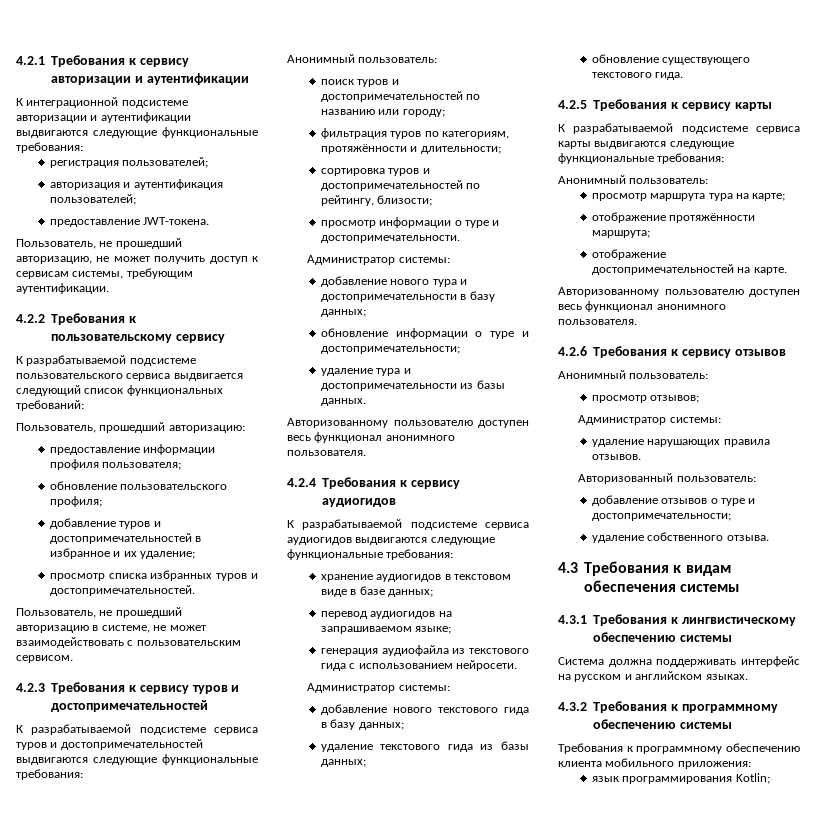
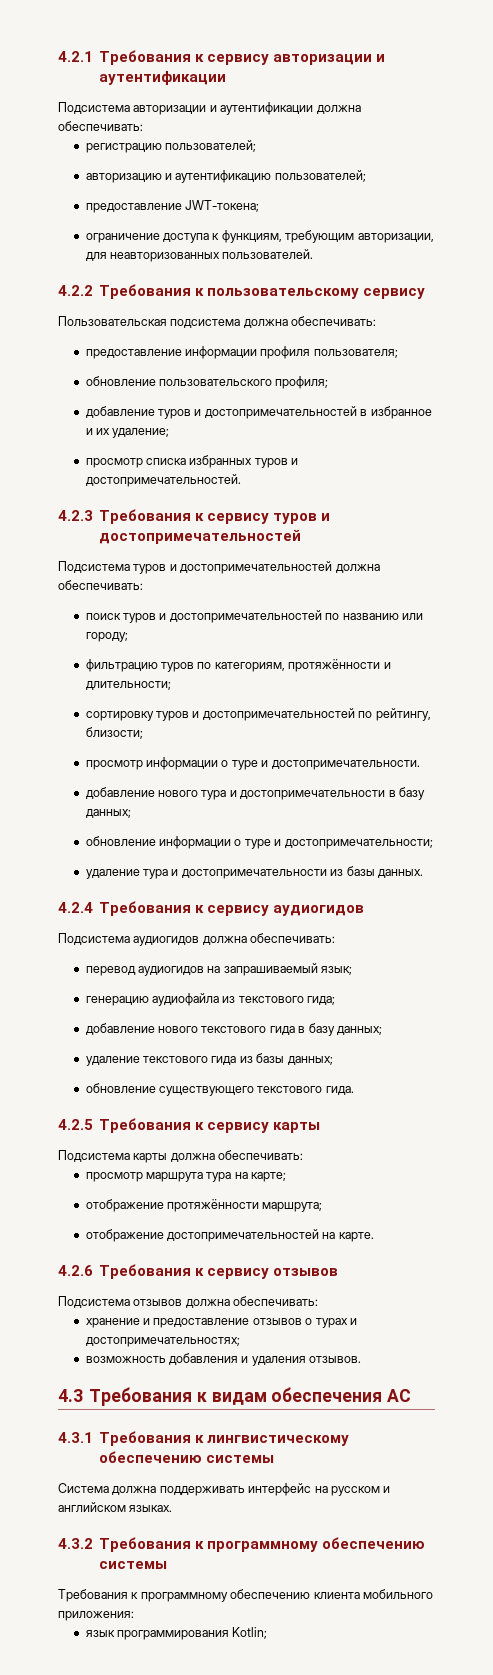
- К интеграционной подсистеме авторизации и аутентификации выдвигаются следующие функциональные требования:
- регистрация пользователей;
- авторизация и аутентификация пользователей;
- предоставление JWT-токена.
- Пользователь, не прошедший авторизацию, не может получить доступ к сервисам системы, требующим аутентификации.
+ Подсистема авторизации и аутентификации должна обеспечивать:
+ регистрацию пользователей;
+ авторизацию и аутентификацию пользователей;
+ предоставление JWT-токена;
+ ограничение доступа к функциям, требующим авторизации, для неавторизованных пользователей.
- К разрабатываемой подсистеме пользовательского сервиса выдвигается следующий список функциональных требований:
- Пользователь, прошедший авторизацию:
+ Пользовательская подсистема должна обеспечивать:
- Пользователь, не прошедший авторизацию в системе, не может взаимодействовать с пользовательским сервисом.
- К разрабатываемой подсистеме сервиса туров и достопримечательностей выдвигаются следующие функциональные требования:
- Анонимный пользователь:
+ Подсистема туров и достопримечательностей должна обеспечивать:
- фильтрация туров по категориям, протяжённости и длительности;
+ фильтрацию туров по категориям, протяжённости и длительности;
- сортировка туров и достопримечательностей по рейтингу, близости;
+ сортировку туров и достопримечательностей по рейтингу, близости;
  просмотр информации о туре и достопримечательности.
- Администратор системы:
  удаление тура и достопримечательности из базы данных.
- Авторизованному пользователю доступен весь функционал анонимного пользователя.
- К разрабатываемой подсистеме сервиса аудиогидов выдвигаются следующие функциональные требования:
- хранение аудиогидов в текстовом виде в базе данных;
- перевод аудиогидов на запрашиваемом языке;
- генерация аудиофайла из текстового гида с использованием нейросети.
- Администратор системы:
+ Подсистема аудиогидов должна обеспечивать:
+ перевод аудиогидов на запрашиваемый язык;
+ генерацию аудиофайла из текстового гида;
- К разрабатываемой подсистеме сервиса карты выдвигаются следующие функциональные требования:
- Анонимный пользователь:
+ Подсистема карты должна обеспечивать:
  отображение достопримечательностей на карте.
- Авторизованному пользователю доступен весь функционал анонимного пользователя.
  4.2.6 Требования к сервису отзывов
- Анонимный пользователь:
- просмотр отзывов;
- Администратор системы:
- удаление нарушающих правила отзывов.
- Авторизованный пользователь:
- добавление отзывов о туре и достопримечательности;
- удаление собственного отзыва.
+ Подсистема отзывов должна обеспечивать:
+ хранение и предоставление отзывов о турах и достопримечательностях;
+ возможность добавления и удаления отзывов.
- 4.3 Требования к видам обеспечения системы
+ 4.3 Требования к видам обеспечения АС

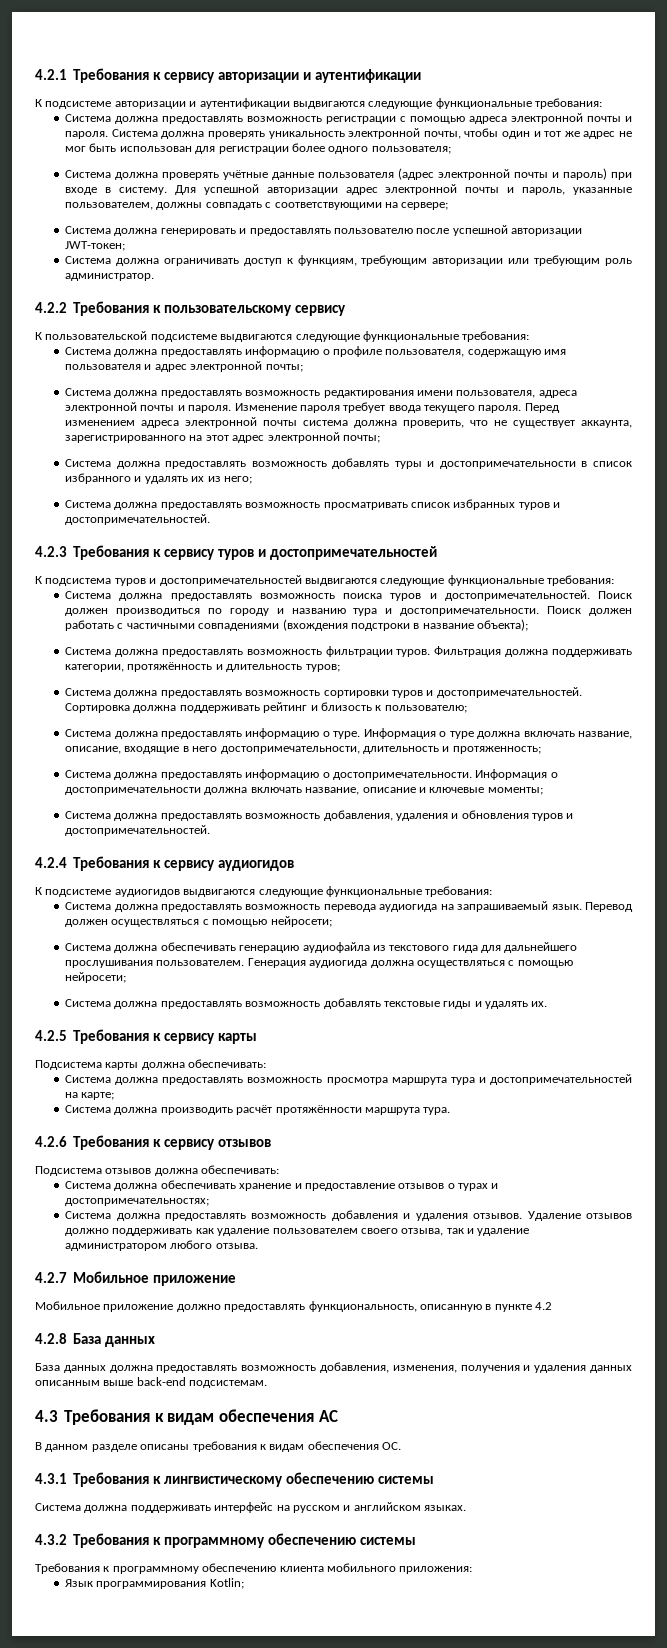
- Подсистема авторизации и аутентификации должна обеспечивать:
- регистрацию пользователей;
- авторизацию и аутентификацию пользователей;
- предоставление JWT-токена;
- ограничение доступа к функциям, требующим авторизации, для неавторизованных пользователей.
+ К подсистеме авторизации и аутентификации выдвигаются следующие функциональные требования:
+ Система должна предоставлять возможность регистрации с помощью адреса электронной почты и пароля. Система должна проверять уникальность электронной почты, чтобы один и тот же адрес не мог быть использован для регистрации более одного пользователя;
+ Система должна проверять учётные данные пользователя (адрес электронной почты и пароль) при входе в систему. Для успешной авторизации адрес электронной почты и пароль, указанные пользователем, должны совпадать с соответствующими на сервере;
+ Система должна генерировать и предоставлять пользователю после успешной авторизации JWT-токен;
+ Система должна ограничивать доступ к функциям, требующим авторизации или требующим роль администратор.
- Пользовательская подсистема должна обеспечивать:
- предоставление информации профиля пользователя;
- обновление пользовательского профиля;
- добавление туров и достопримечательностей в избранное и их удаление;
- просмотр списка избранных туров и достопримечательностей.
+ К пользовательской подсистеме выдвигаются следующие функциональные требования:
+ Система должна предоставлять информацию о профиле пользователя, содержащую имя пользователя и адрес электронной почты;
+ Система должна предоставлять возможность редактирования имени пользователя, адреса электронной почты и пароля. Изменение пароля требует ввода текущего пароля. Перед изменением адреса электронной почты система должна проверить, что не существует аккаунта, зарегистрированного на этот адрес электронной почты;
+ Система должна предоставлять возможность добавлять туры и достопримечательности в список избранного и удалять их из него;
+ Система должна предоставлять возможность просматривать список избранных туров и достопримечательностей.
- Подсистема туров и достопримечательностей должна обеспечивать:
- поиск туров и достопримечательностей по названию или городу;
- фильтрацию туров по категориям, протяжённости и длительности;
- сортировку туров и достопримечательностей по рейтингу, близости;
- просмотр информации о туре и достопримечательности.
- добавление нового тура и достопримечательности в базу данных;
- обновление информации о туре и достопримечательности;
- удаление тура и достопримечательности из базы данных.
+ К подсистема туров и достопримечательностей выдвигаются следующие функциональные требования:
+ Система должна предоставлять возможность поиска туров и достопримечательностей. Поиск должен производиться по городу и названию тура и достопримечательности. Поиск должен работать с частичными совпадениями (вхождения подстроки в название объекта);
+ Система должна предоставлять возможность фильтрации туров. Фильтрация должна поддерживать категории, протяжённость и длительность туров;
+ Система должна предоставлять возможность сортировки туров и достопримечательностей. Сортировка должна поддерживать рейтинг и близость к пользователю;
+ Система должна предоставлять информацию о туре. Информация о туре должна включать название, описание, входящие в него достопримечательности, длительность и протяженность;
+ Система должна предоставлять информацию о достопримечательности. Информация о достопримечательности должна включать название, описание и ключевые моменты;
+ Система должна предоставлять возможность добавления, удаления и обновления туров и достопримечательностей.
- Подсистема аудиогидов должна обеспечивать:
- перевод аудиогидов на запрашиваемый язык;
- генерацию аудиофайла из текстового гида;
- добавление нового текстового гида в базу данных;
- удаление текстового гида из базы данных;
- обновление существующего текстового гида.
+ К подсистеме аудиогидов выдвигаются следующие функциональные требования:
+ Система должна предоставлять возможность перевода аудиогида на запрашиваемый язык. Перевод должен осуществляться с помощью нейросети;
+ Система должна обеспечивать генерацию аудиофайла из текстового гида для дальнейшего прослушивания пользователем. Генерация аудиогида должна осуществляться с помощью нейросети;
+ Система должна предоставлять возможность добавлять текстовые гиды и удалять их.
- просмотр маршрута тура на карте;
- отображение протяжённости маршрута;
- отображение достопримечательностей на карте.
+ Система должна предоставлять возможность просмотра маршрута тура и достопримечательностей на карте;
+ Система должна производить расчёт протяжённости маршрута тура.
- хранение и предоставление отзывов о турах и достопримечательностях;
+ Система должна обеспечивать хранение и предоставление отзывов о турах и достопримечательностях;
- возможность добавления и удаления отзывов.
+ Система должна предоставлять возможность добавления и удаления отзывов. Удаление отзывов должно поддерживать как удаление пользователем своего отзыва, так и удаление администратором любого отзыва.
+ 4.2.7 Мобильное приложение
+ Мобильное приложение должно предоставлять функциональность, описанную в пункте 4.2
+ 4.2.8 База данных
+ База данных должна предоставлять возможность добавления, изменения, получения и удаления данных описанным выше back-end подсистемам.
+ В данном разделе описаны требования к видам обеспечения ОС.
- язык программирования Kotlin;
+ Язык программирования Kotlin;

